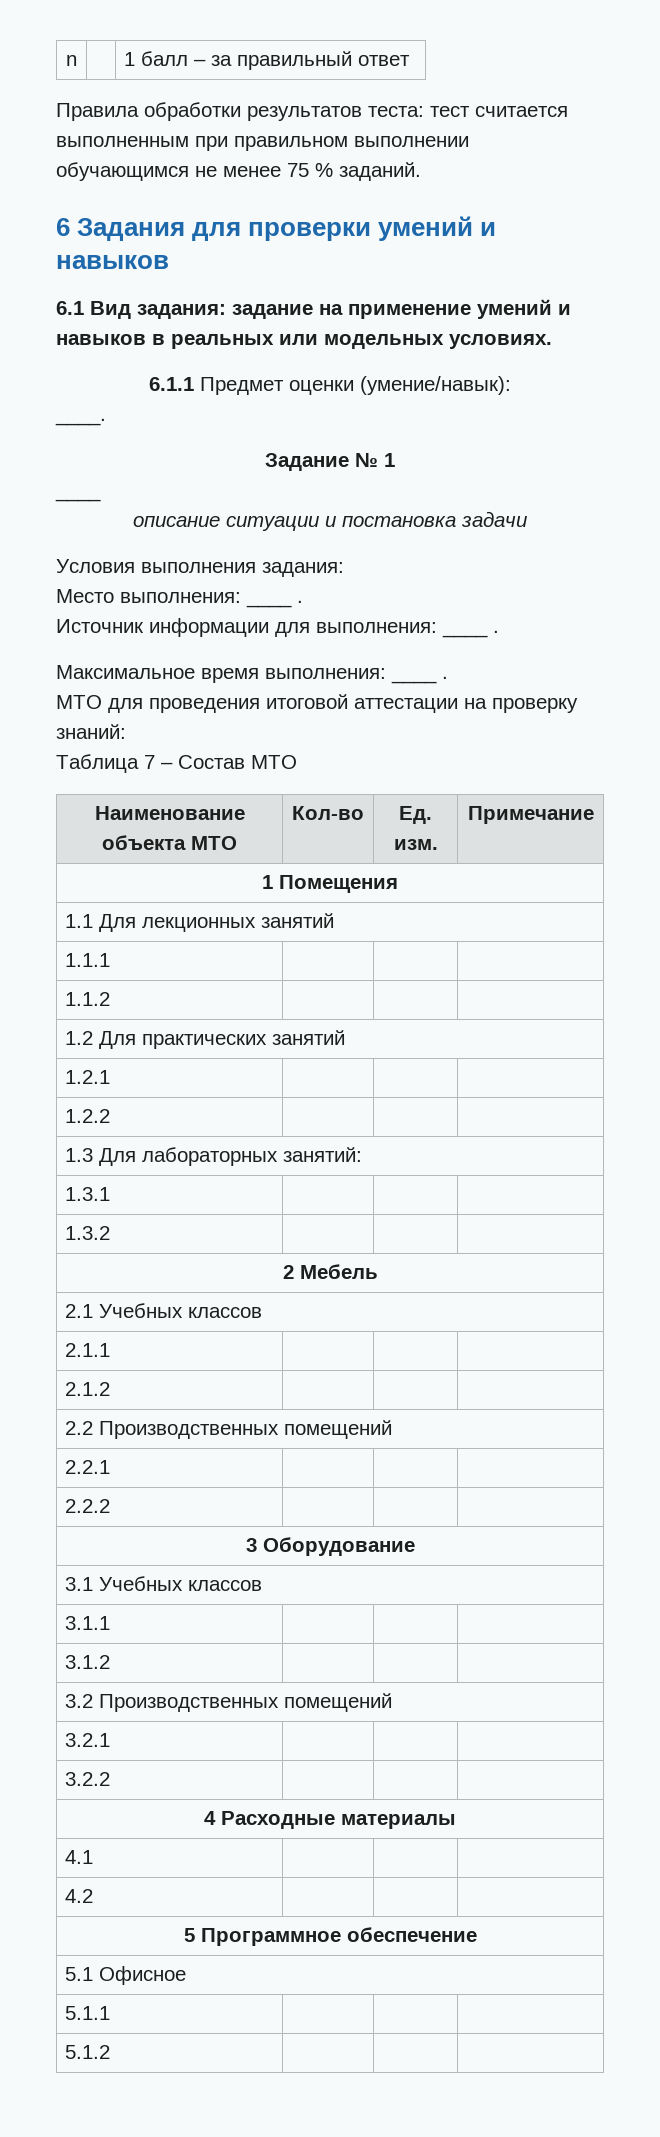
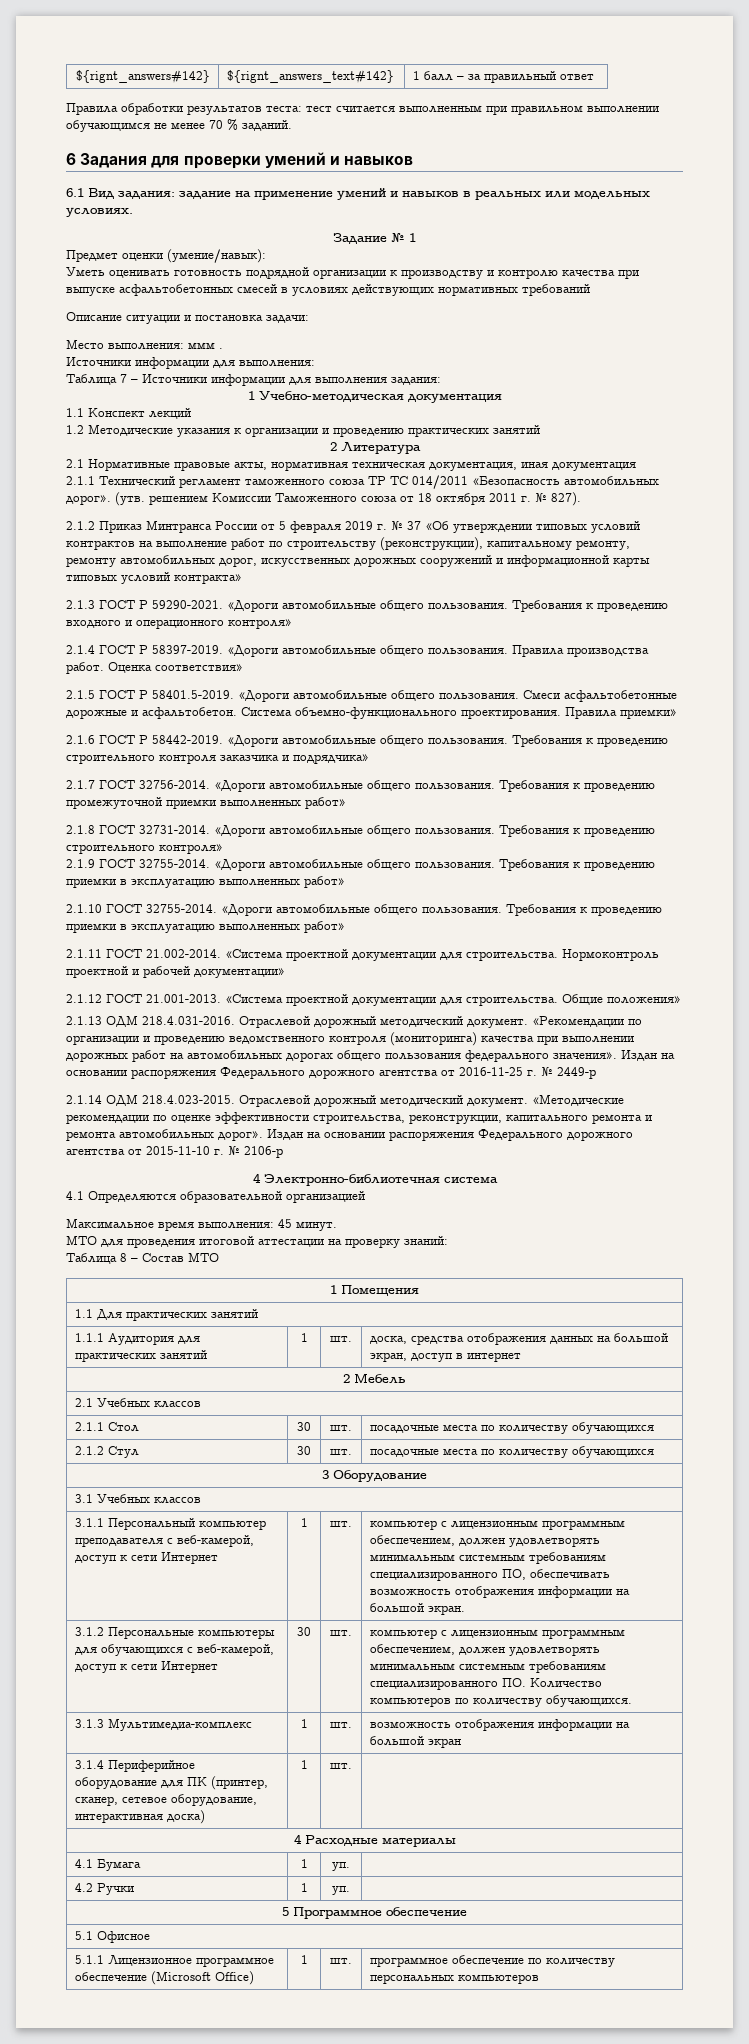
- n | | 1 балл – за правильный ответ
+ ${rignt_answers#142} | ${rignt_answers_text#142} | 1 балл – за правильный ответ
- Правила обработки результатов теста: тест считается выполненным при правильном выполнении обучающимся не менее 75 % заданий.
+ Правила обработки результатов теста: тест считается выполненным при правильном выполнении обучающимся не менее 70 % заданий.
- 6.1.1 Предмет оценки (умение/навык):
+ Задание № 1
+ Предмет оценки (умение/навык):
- ____.
- Задание № 1
- ____
- описание ситуации и постановка задачи
- Условия выполнения задания:
- Место выполнения: ____ .
- Источник информации для выполнения: ____ .
+ Уметь оценивать готовность подрядной организации к производству и контролю качества при выпуске асфальтобетонных смесей в условиях действующих нормативных требований
+ Описание ситуации и постановка задачи:
+ Место выполнения: ммм .
+ Источники информации для выполнения:
+ Таблица 7 – Источники информации для выполнения задания:
+ 1 Учебно-методическая документация
+ 1.1 Конспект лекций
+ 1.2 Методические указания к организации и проведению практических занятий
+ 2 Литература
+ 2.1 Нормативные правовые акты, нормативная техническая документация, иная документация
+ 2.1.1 Технический регламент таможенного союза ТР ТС 014/2011 «Безопасность автомобильных дорог». (утв. решением Комиссии Таможенного союза от 18 октября 2011 г. № 827).
+ 2.1.2 Приказ Минтранса России от 5 февраля 2019 г. № 37 «Об утверждении типовых условий контрактов на выполнение работ по строительству (реконструкции), капитальному ремонту, ремонту автомобильных дорог, искусственных дорожных сооружений и информационной карты типовых условий контракта»
+ 2.1.3 ГОСТ Р 59290-2021. «Дороги автомобильные общего пользования. Требования к проведению входного и операционного контроля»
+ 2.1.4 ГОСТ Р 58397-2019. «Дороги автомобильные общего пользования. Правила производства работ. Оценка соответствия»
+ 2.1.5 ГОСТ Р 58401.5-2019. «Дороги автомобильные общего пользования. Смеси асфальтобетонные дорожные и асфальтобетон. Система объемно-функционального проектирования. Правила приемки»
+ 2.1.6 ГОСТ Р 58442-2019. «Дороги автомобильные общего пользования. Требования к проведению строительного контроля заказчика и подрядчика»
+ 2.1.7 ГОСТ 32756-2014. «Дороги автомобильные общего пользования. Требования к проведению промежуточной приемки выполненных работ»
+ 2.1.8 ГОСТ 32731-2014. «Дороги автомобильные общего пользования. Требования к проведению строительного контроля»
+ 2.1.9 ГОСТ 32755-2014. «Дороги автомобильные общего пользования. Требования к проведению приемки в эксплуатацию выполненных работ»
+ 2.1.10 ГОСТ 32755-2014. «Дороги автомобильные общего пользования. Требования к проведению приемки в эксплуатацию выполненных работ»
+ 2.1.11 ГОСТ 21.002-2014. «Система проектной документации для строительства. Нормоконтроль проектной и рабочей документации»
+ 2.1.12 ГОСТ 21.001-2013. «Система проектной документации для строительства. Общие положения»
+ 2.1.13 ОДМ 218.4.031-2016. Отраслевой дорожный методический документ. «Рекомендации по организации и проведению ведомственного контроля (мониторинга) качества при выполнении дорожных работ на автомобильных дорогах общего пользования федерального значения». Издан на основании распоряжения Федерального дорожного агентства от 2016-11-25 г. № 2449-р
+ 2.1.14 ОДМ 218.4.023-2015. Отраслевой дорожный методический документ. «Методические рекомендации по оценке эффективности строительства, реконструкции, капитального ремонта и ремонта автомобильных дорог». Издан на основании распоряжения Федерального дорожного агентства от 2015-11-10 г. № 2106-р
+ 4 Электронно-библиотечная система
+ 4.1 Определяются образовательной организацией
- Максимальное время выполнения: ____ .
+ Максимальное время выполнения: 45 минут.
- Таблица 7 – Состав МТО
+ Таблица 8 – Состав МТО
- Наименование объекта МТО | Кол-во | Ед. изм. | Примечание
- 1.1 Для лекционных занятий
+ 1.1 Для практических занятий
- 1.1.1 | | |
- 1.1.2 | | |
- 1.2 Для практических занятий
- 1.2.1 | | |
- 1.2.2 | | |
- 1.3 Для лабораторных занятий:
- 1.3.1 | | |
- 1.3.2 | | |
+ 1.1.1 Аудитория для практических занятий | 1 | шт. | доска, средства отображения данных на большой экран, доступ в интернет
- 2.1.1 | | |
- 2.1.2 | | |
- 2.2 Производственных помещений
- 2.2.1 | | |
- 2.2.2 | | |
+ 2.1.1 Стол | 30 | шт. | посадочные места по количеству обучающихся
+ 2.1.2 Стул | 30 | шт. | посадочные места по количеству обучающихся
- 3.1.1 | | |
- 3.1.2 | | |
- 3.2 Производственных помещений
- 3.2.1 | | |
- 3.2.2 | | |
+ 3.1.1 Персональный компьютер преподавателя с веб-камерой, доступ к сети Интернет | 1 | шт. | компьютер с лицензионным программным обеспечением, должен удовлетворять минимальным системным требованиям специализированного ПО, обеспечивать возможность отображения информации на большой экран.
+ 3.1.2 Персональные компьютеры для обучающихся с веб-камерой, доступ к сети Интернет | 30 | шт. | компьютер с лицензионным программным обеспечением, должен удовлетворять минимальным системным требованиям специализированного ПО. Количество компьютеров по количеству обучающихся.
+ 3.1.3 Мультимедиа-комплекс | 1 | шт. | возможность отображения информации на большой экран
+ 3.1.4 Периферийное оборудование для ПК (принтер, сканер, сетевое оборудование, интерактивная доска) | 1 | шт. |
  4 Расходные материалы
- 4.1 | | |
- 4.2 | | |
+ 4.1 Бумага | 1 | уп. |
+ 4.2 Ручки | 1 | уп. |
- 5.1.1 | | |
- 5.1.2 | | |
+ 5.1.1 Лицензионное программное обеспечение (Microsoft Office) | 1 | шт. | программное обеспечение по количеству персональных компьютеров

